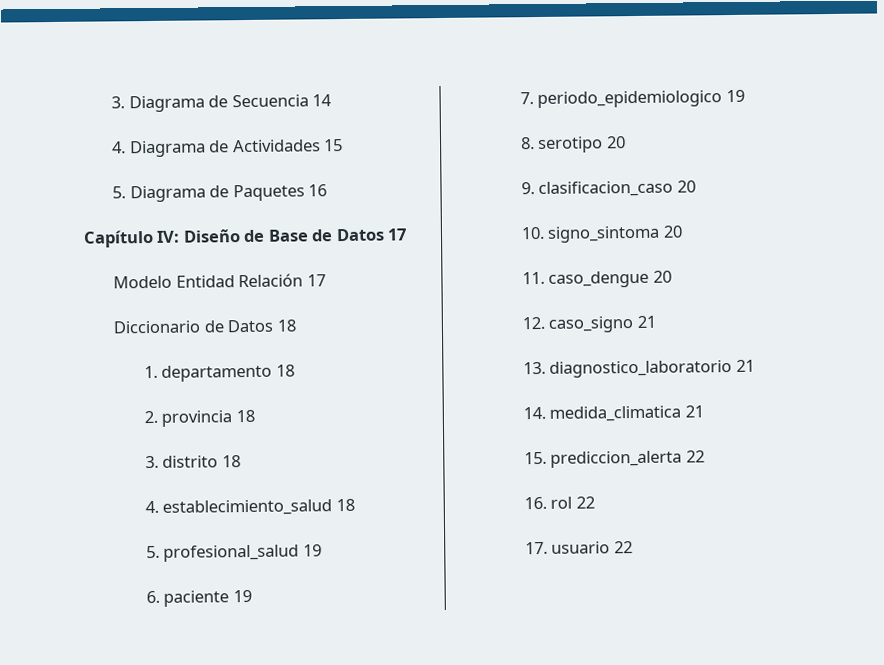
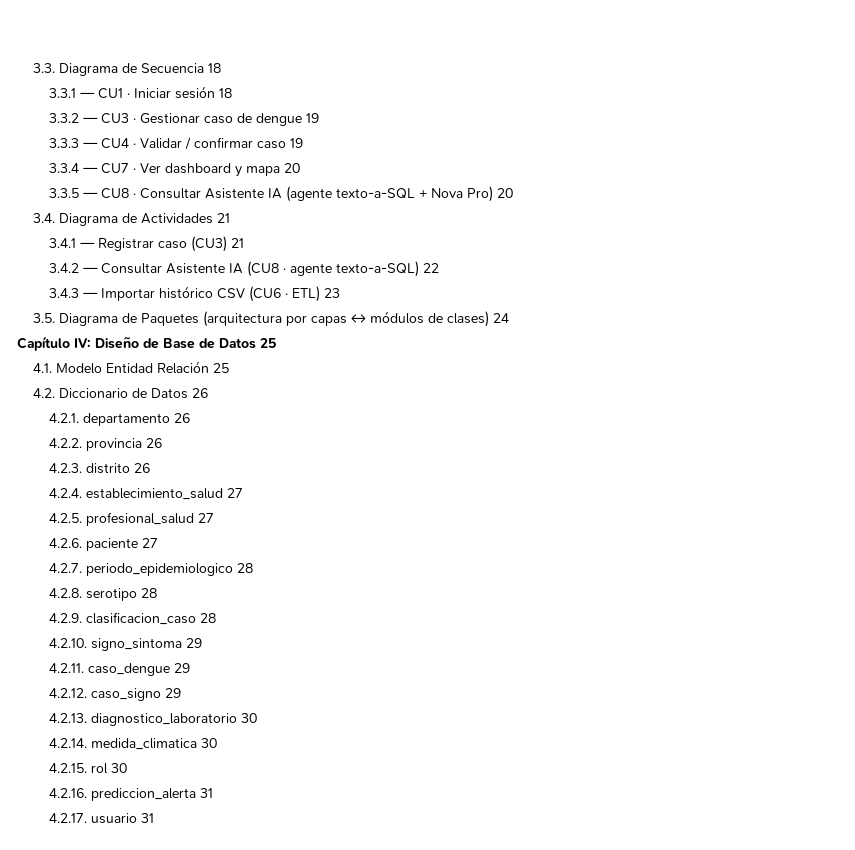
- 3. Diagrama de Secuencia 14
- 4. Diagrama de Actividades 15
- 5. Diagrama de Paquetes 16
+ 3.3. Diagrama de Secuencia 18
+ 3.3.1 — CU1 · Iniciar sesión 18
+ 3.3.2 — CU3 · Gestionar caso de dengue 19
+ 3.3.3 — CU4 · Validar / confirmar caso 19
+ 3.3.4 — CU7 · Ver dashboard y mapa 20
+ 3.3.5 — CU8 · Consultar Asistente IA (agente texto-a-SQL + Nova Pro) 20
+ 3.4. Diagrama de Actividades 21
+ 3.4.1 — Registrar caso (CU3) 21
+ 3.4.2 — Consultar Asistente IA (CU8 · agente texto-a-SQL) 22
+ 3.4.3 — Importar histórico CSV (CU6 · ETL) 23
+ 3.5. Diagrama de Paquetes (arquitectura por capas ↔ módulos de clases) 24
- Capítulo IV: Diseño de Base de Datos 17
- Modelo Entidad Relación 17
- Diccionario de Datos 18
- 1. departamento 18
- 2. provincia 18
- 3. distrito 18
- 4. establecimiento_salud 18
- 5. profesional_salud 19
- 6. paciente 19
- 7. periodo_epidemiologico 19
- 8. serotipo 20
- 9. clasificacion_caso 20
- 10. signo_sintoma 20
- 11. caso_dengue 20
- 12. caso_signo 21
- 13. diagnostico_laboratorio 21
- 14. medida_climatica 21
- 15. prediccion_alerta 22
- 16. rol 22
- 17. usuario 22
+ Capítulo IV: Diseño de Base de Datos 25
+ 4.1. Modelo Entidad Relación 25
+ 4.2. Diccionario de Datos 26
+ 4.2.1. departamento 26
+ 4.2.2. provincia 26
+ 4.2.3. distrito 26
+ 4.2.4. establecimiento_salud 27
+ 4.2.5. profesional_salud 27
+ 4.2.6. paciente 27
+ 4.2.7. periodo_epidemiologico 28
+ 4.2.8. serotipo 28
+ 4.2.9. clasificacion_caso 28
+ 4.2.10. signo_sintoma 29
+ 4.2.11. caso_dengue 29
+ 4.2.12. caso_signo 29
+ 4.2.13. diagnostico_laboratorio 30
+ 4.2.14. medida_climatica 30
+ 4.2.15. rol 30
+ 4.2.16. prediccion_alerta 31
+ 4.2.17. usuario 31

